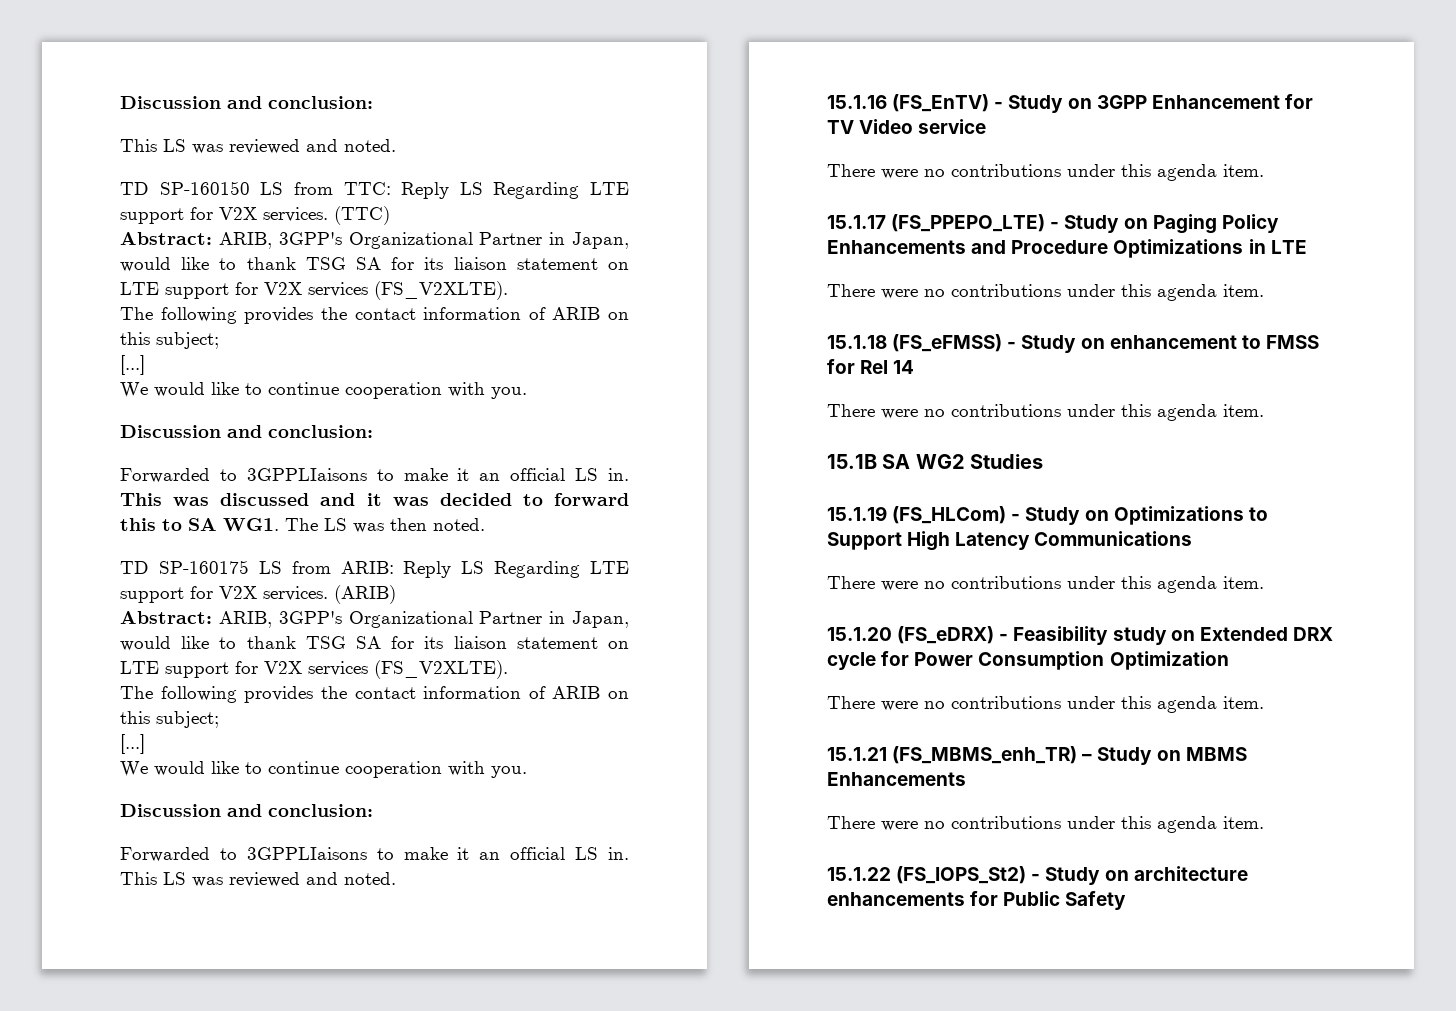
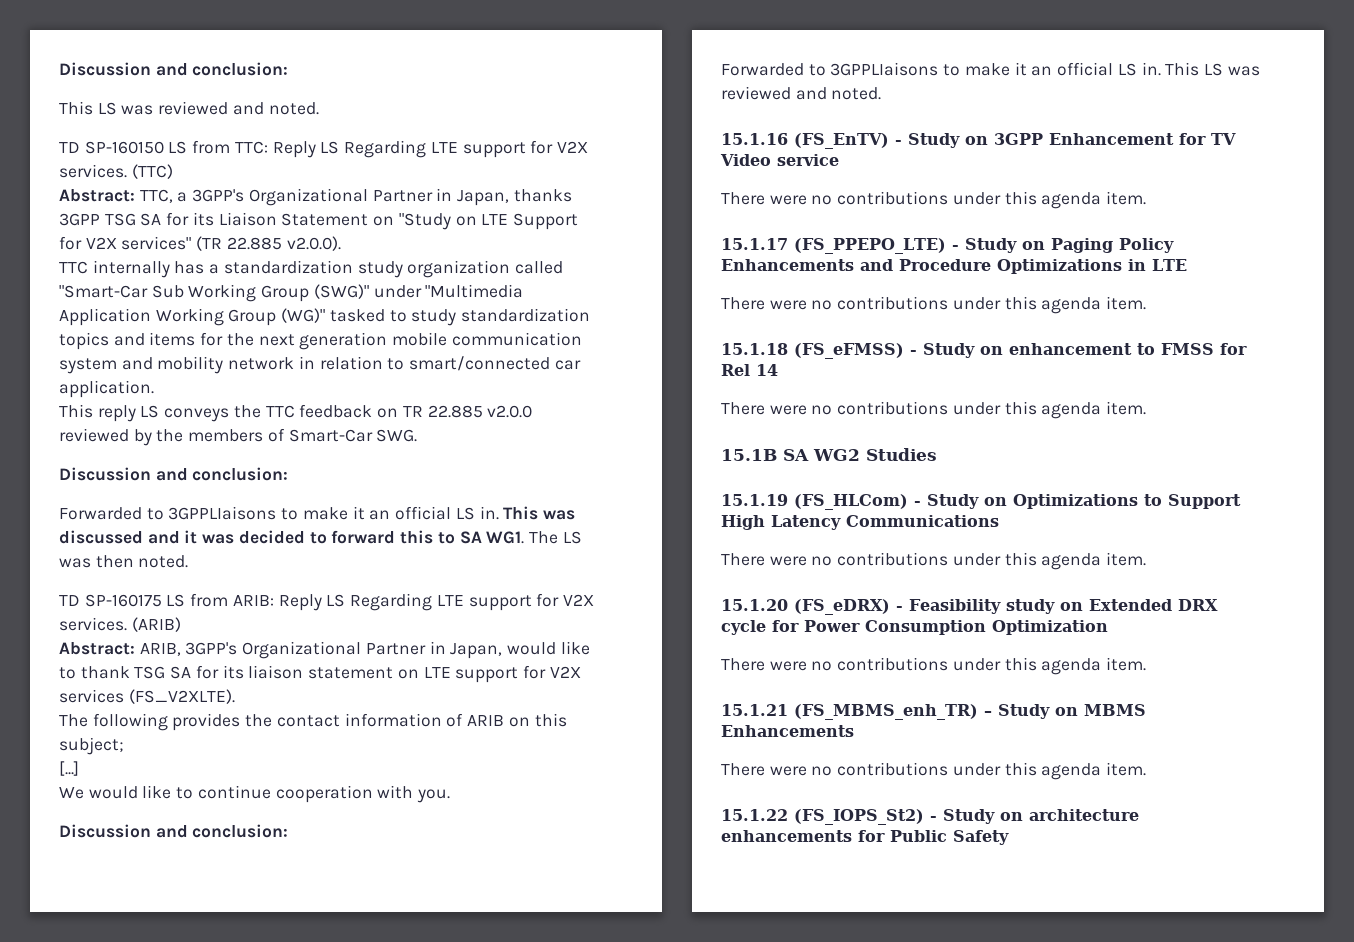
  (TTC)
- Abstract: ARIB, 3GPP's Organizational Partner in Japan, would like to thank TSG SA for its liaison statement on LTE support for V2X services (FS_V2XLTE).
- The following provides the contact information of ARIB on this subject;
- [...]
- We would like to continue cooperation with you.
+ Abstract: TTC, a 3GPP's Organizational Partner in Japan, thanks 3GPP TSG SA for its Liaison Statement on "Study on LTE Support for V2X services" (TR 22.885 v2.0.0).
+ TTC internally has a standardization study organization called "Smart-Car Sub Working Group (SWG)" under "Multimedia Application Working Group (WG)" tasked to study standardization topics and items for the next generation mobile communication system and mobility network in relation to smart/connected car application.
+ This reply LS conveys the TTC feedback on TR 22.885 v2.0.0 reviewed by the members of Smart-Car SWG.

